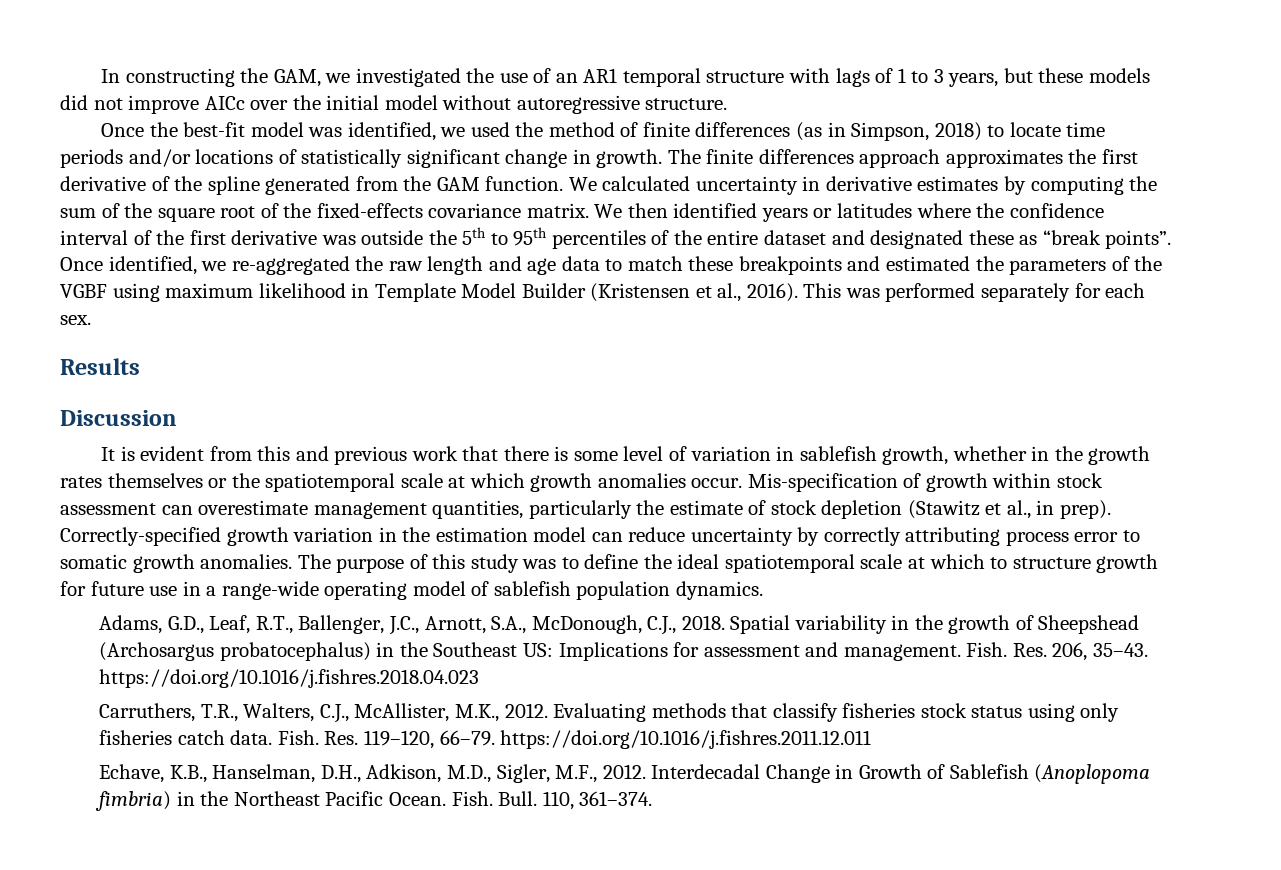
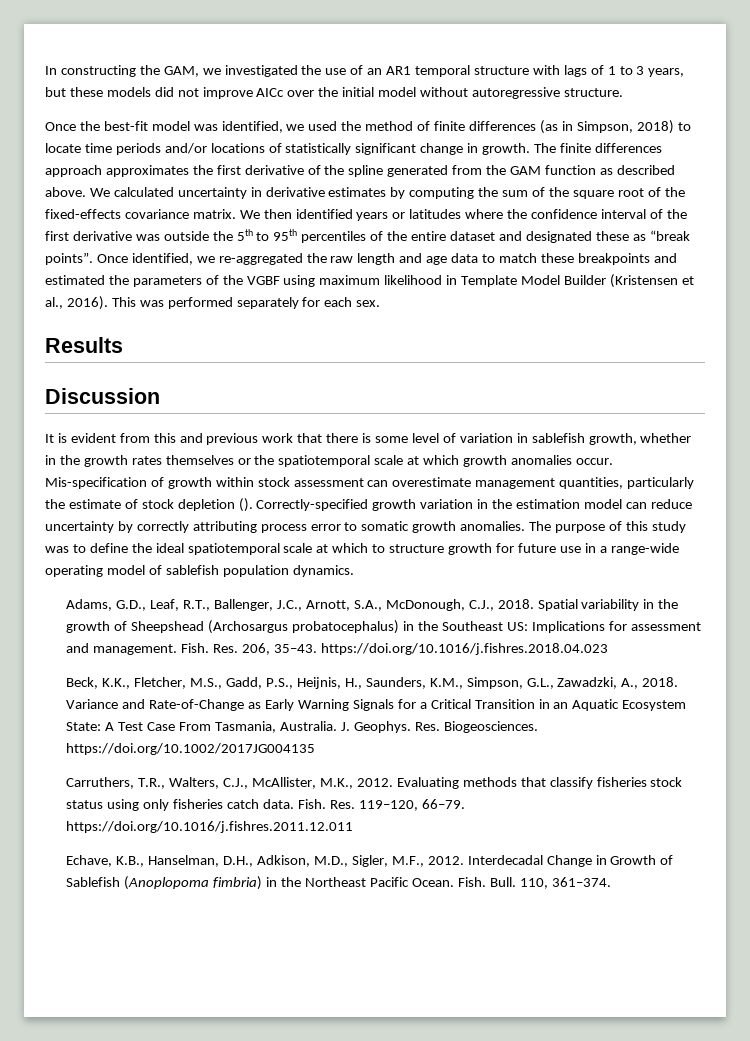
- The finite differences approach approximates the first derivative of the spline generated from the GAM function.
+ The finite differences approach approximates the first derivative of the spline generated from the GAM function as described above.
- Mis-specification of growth within stock assessment can overestimate management quantities, particularly the estimate of stock depletion (Stawitz et al., in prep).
+ Mis-specification of growth within stock assessment can overestimate management quantities, particularly the estimate of stock depletion ().
+ Beck, K.K., Fletcher, M.S., Gadd, P.S., Heijnis, H., Saunders, K.M., Simpson, G.L., Zawadzki, A., 2018. Variance and Rate-of-Change as Early Warning Signals for a Critical Transition in an Aquatic Ecosystem State: A Test Case From Tasmania, Australia. J. Geophys. Res. Biogeosciences. https://doi.org/10.1002/2017JG004135

